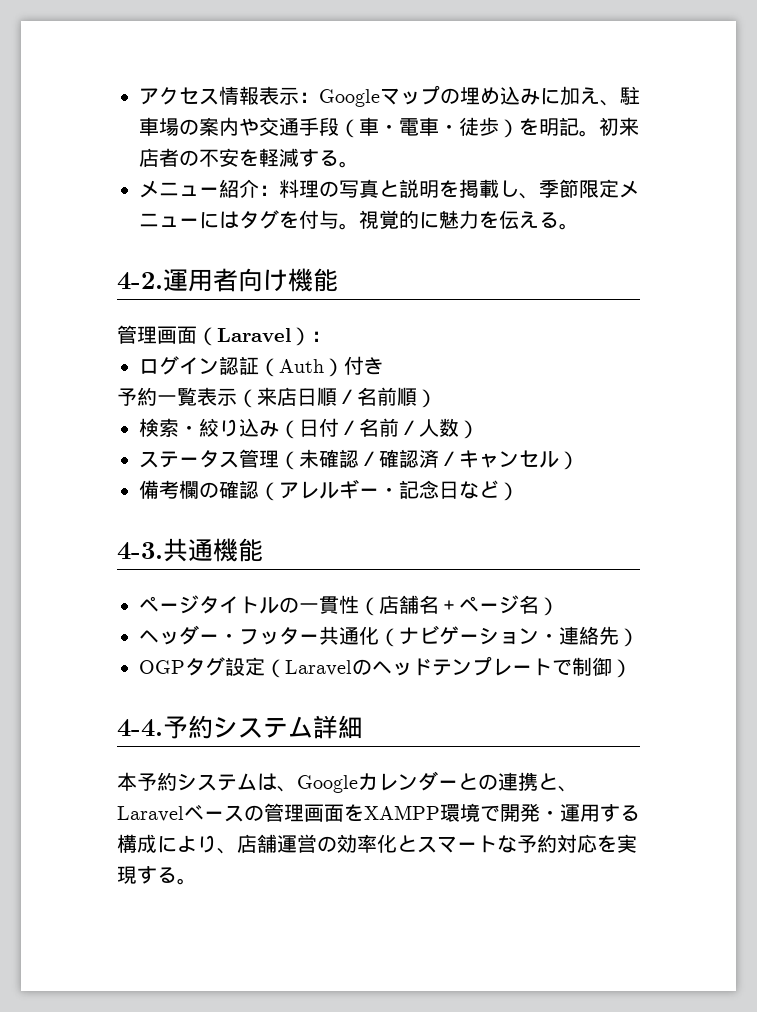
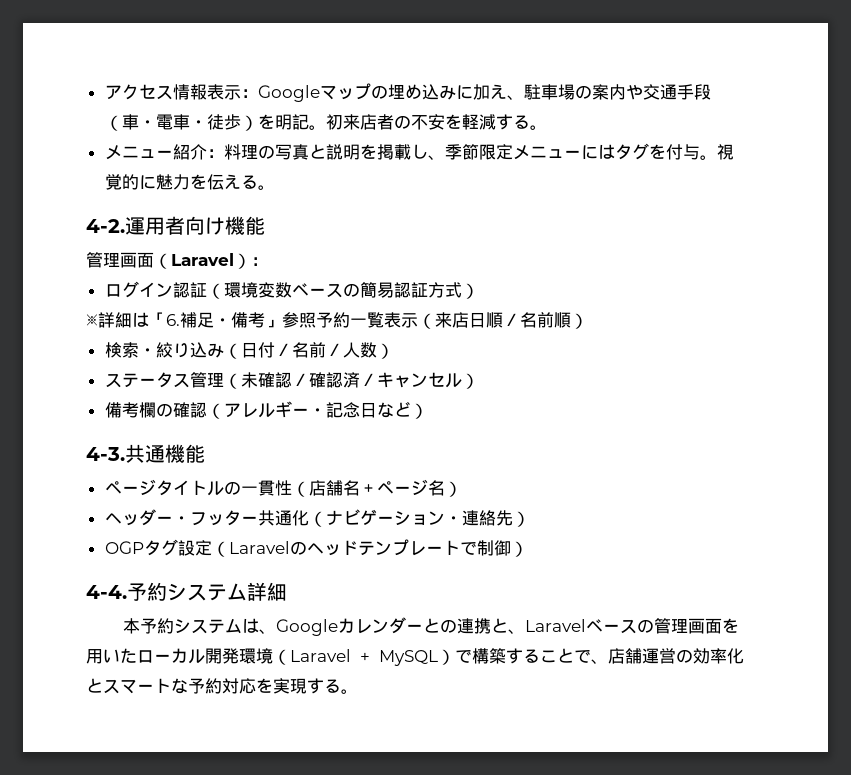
- ログイン認証（Auth）付き
- 予約一覧表示（来店日順／名前順）
+ ログイン認証（環境変数ベースの簡易認証方式）
+ ※詳細は「6.補足・備考」参照予約一覧表示（来店日順／名前順）
- 本予約システムは、Googleカレンダーとの連携と、Laravelベースの管理画面をXAMPP環境で開発・運用する構成により、店舗運営の効率化とスマートな予約対応を実現する。
+ 本予約システムは、Googleカレンダーとの連携と、Laravelベースの管理画面を用いたローカル開発環境（Laravel + MySQL）で構築することで、店舗運営の効率化とスマートな予約対応を実現する。

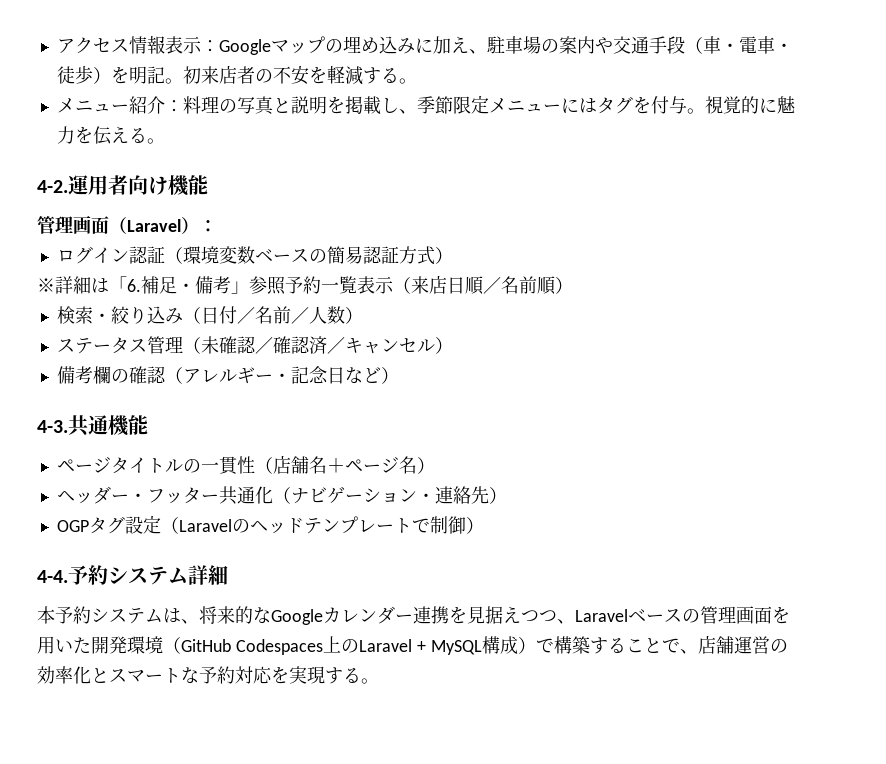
- 本予約システムは、Googleカレンダーとの連携と、Laravelベースの管理画面を用いたローカル開発環境（Laravel + MySQL）で構築することで、店舗運営の効率化とスマートな予約対応を実現する。
+ 本予約システムは、将来的なGoogleカレンダー連携を見据えつつ、Laravelベースの管理画面を用いた開発環境（GitHub Codespaces上のLaravel + MySQL構成）で構築することで、店舗運営の効率化とスマートな予約対応を実現する。

